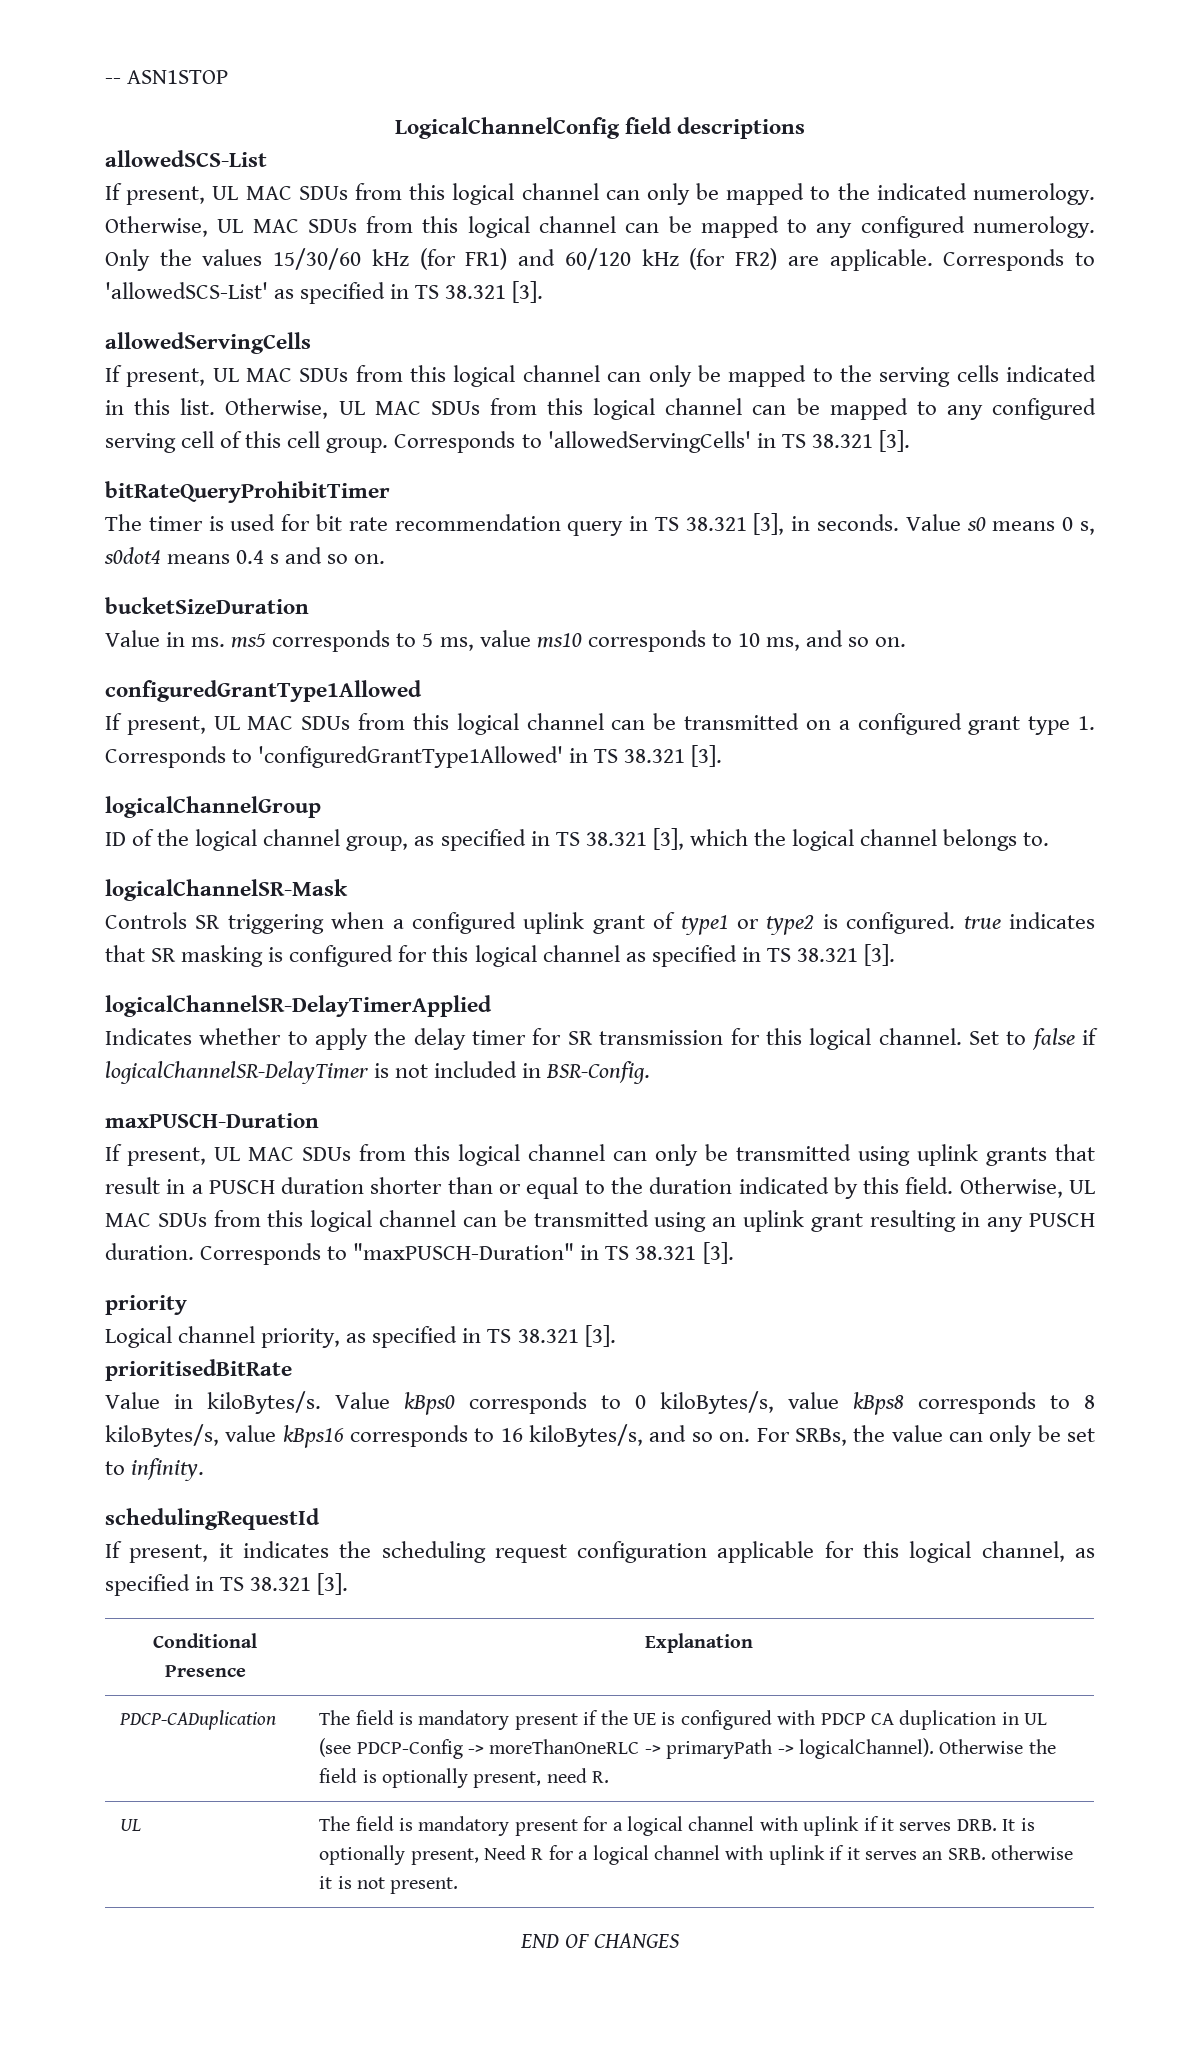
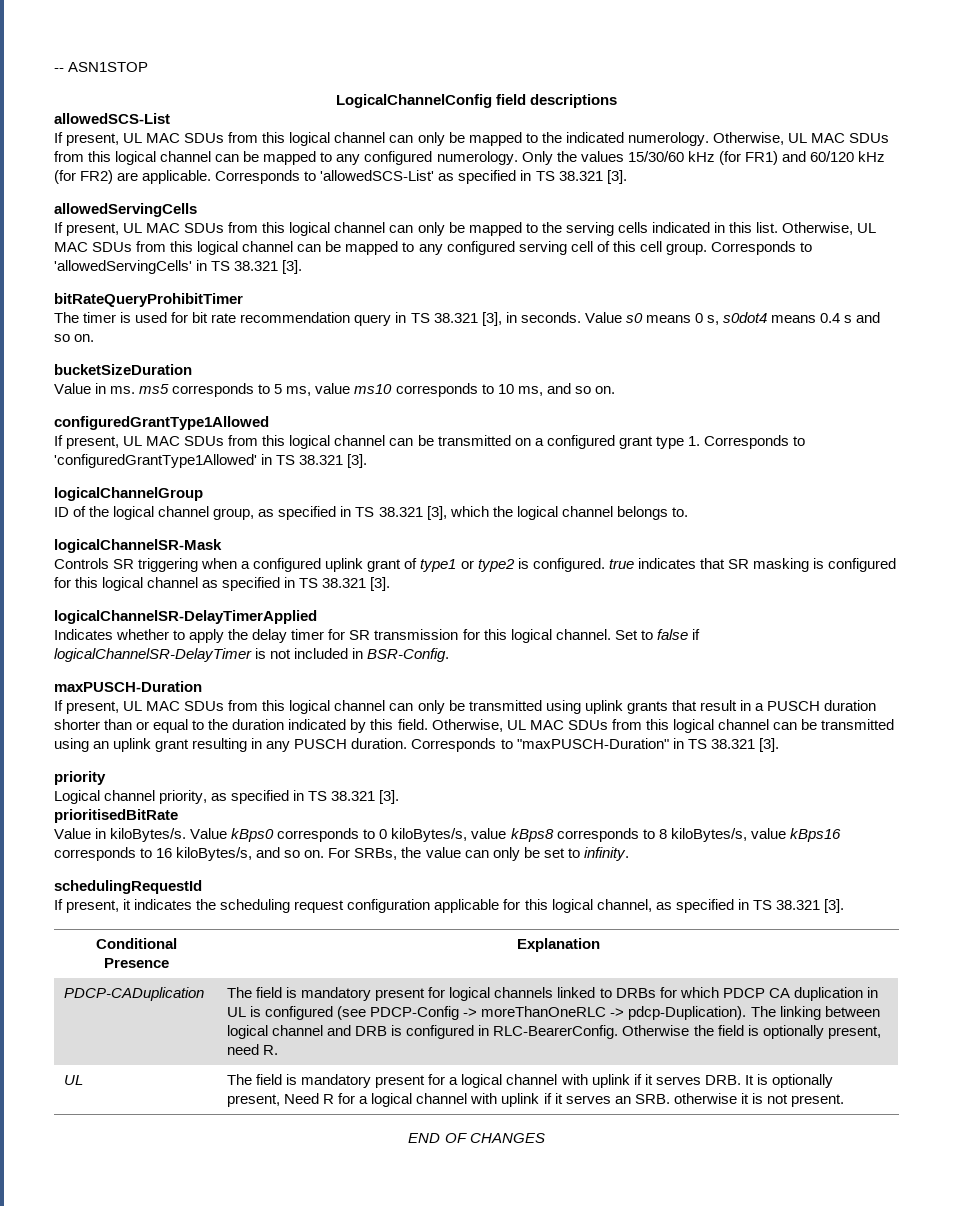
- The field is mandatory present if the UE is configured with PDCP CA duplication in UL (see PDCP-Config -> moreThanOneRLC -> primaryPath -> logicalChannel).
+ The field is mandatory present for logical channels linked to DRBs for which PDCP CA duplication in UL is configured (see PDCP-Config -> moreThanOneRLC -> pdcp-Duplication). The linking between logical channel and DRB is configured in RLC-BearerConfig.

